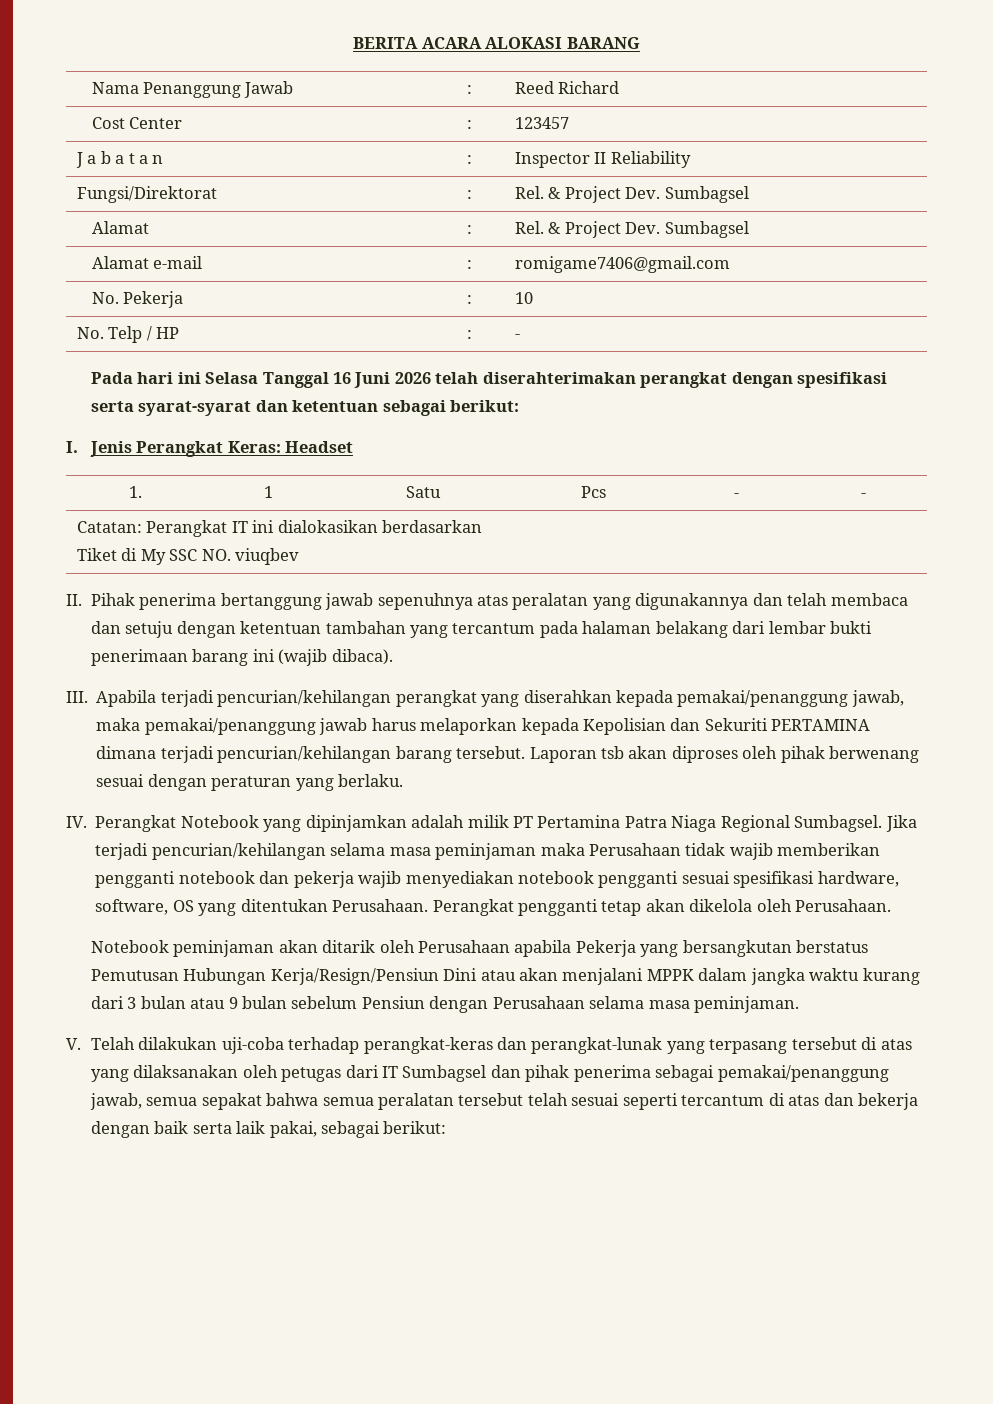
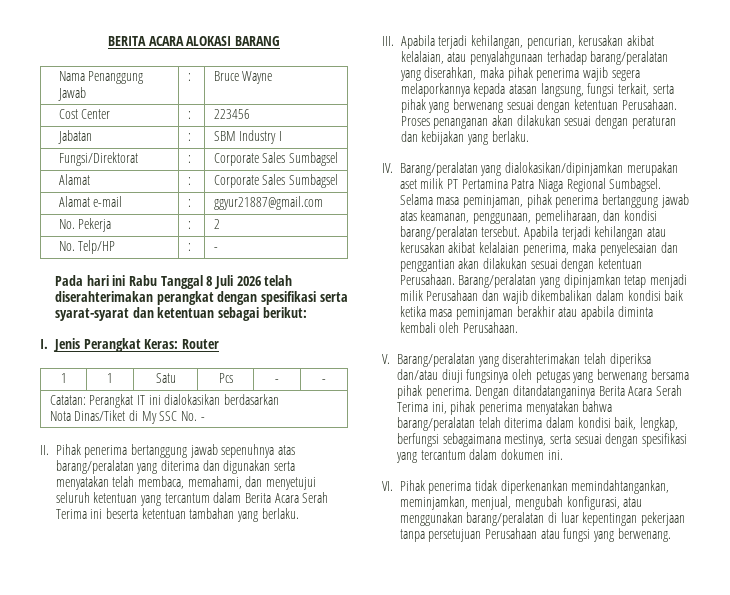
- Nama Penanggung Jawab | : | Reed Richard
+ Nama Penanggung Jawab | : | Bruce Wayne
- Cost Center | : | 123457
- J a b a t a n | : | Inspector II Reliability
- Fungsi/Direktorat | : | Rel. & Project Dev. Sumbagsel
+ Cost Center | : | 223456
+ Jabatan | : | SBM Industry I
+ Fungsi/Direktorat | : | Corporate Sales Sumbagsel
- Alamat | : | Rel. & Project Dev. Sumbagsel
+ Alamat | : | Corporate Sales Sumbagsel
- Alamat e-mail | : | romigame7406@gmail.com
+ Alamat e-mail | : | ggyur21887@gmail.com
- No. Pekerja | : | 10
- No. Telp / HP | : | -
+ No. Pekerja | : | 2
+ No. Telp/HP | : | -
- Pada hari ini Selasa Tanggal 16 Juni 2026 telah diserahterimakan perangkat dengan spesifikasi serta syarat-syarat dan ketentuan sebagai berikut:
+ Pada hari ini Rabu Tanggal 8 Juli 2026 telah diserahterimakan perangkat dengan spesifikasi serta syarat-syarat dan ketentuan sebagai berikut:
- I. Jenis Perangkat Keras: Headset
- 1. | 1 | Satu | Pcs | - | -
+ I. Jenis Perangkat Keras: Router
+ 1 | 1 | Satu | Pcs | - | -
  Catatan: Perangkat IT ini dialokasikan berdasarkan
- Tiket di My SSC NO. viuqbev
+ Nota Dinas/Tiket di My SSC No. -
- II. Pihak penerima bertanggung jawab sepenuhnya atas peralatan yang digunakannya dan telah membaca dan setuju dengan ketentuan tambahan yang tercantum pada halaman belakang dari lembar bukti penerimaan barang ini (wajib dibaca).
- III. Apabila terjadi pencurian/kehilangan perangkat yang diserahkan kepada pemakai/penanggung jawab, maka pemakai/penanggung jawab harus melaporkan kepada Kepolisian dan Sekuriti PERTAMINA dimana terjadi pencurian/kehilangan barang tersebut. Laporan tsb akan diproses oleh pihak berwenang sesuai dengan peraturan yang berlaku.
- IV. Perangkat Notebook yang dipinjamkan adalah milik PT Pertamina Patra Niaga Regional Sumbagsel.
+ II. Pihak penerima bertanggung jawab sepenuhnya atas barang/peralatan yang diterima dan digunakan serta menyatakan telah membaca, memahami, dan menyetujui seluruh ketentuan yang tercantum dalam Berita Acara Serah Terima ini beserta ketentuan tambahan yang berlaku.
+ III. Apabila terjadi kehilangan, pencurian, kerusakan akibat kelalaian, atau penyalahgunaan terhadap barang/peralatan yang diserahkan, maka pihak penerima wajib segera melaporkannya kepada atasan langsung, fungsi terkait, serta pihak yang berwenang sesuai dengan ketentuan Perusahaan. Proses penanganan akan dilakukan sesuai dengan peraturan dan kebijakan yang berlaku.
+ IV. Barang/peralatan yang dialokasikan/dipinjamkan merupakan aset milik PT Pertamina Patra Niaga Regional Sumbagsel.
- Jika terjadi pencurian/kehilangan selama masa peminjaman maka Perusahaan tidak wajib memberikan pengganti notebook dan pekerja wajib menyediakan notebook pengganti sesuai spesifikasi hardware, software, OS yang ditentukan Perusahaan. Perangkat pengganti tetap akan dikelola oleh Perusahaan.
- Notebook peminjaman akan ditarik oleh Perusahaan apabila Pekerja yang bersangkutan berstatus Pemutusan Hubungan Kerja/Resign/Pensiun Dini atau akan menjalani MPPK dalam jangka waktu kurang dari 3 bulan atau 9 bulan sebelum Pensiun dengan Perusahaan selama masa peminjaman.
- V. Telah dilakukan uji-coba terhadap perangkat-keras dan perangkat-lunak yang terpasang tersebut di atas yang dilaksanakan oleh petugas dari IT Sumbagsel dan pihak penerima sebagai pemakai/penanggung jawab, semua sepakat bahwa semua peralatan tersebut telah sesuai seperti tercantum di atas dan bekerja dengan baik serta laik pakai, sebagai berikut:
+ Selama masa peminjaman, pihak penerima bertanggung jawab atas keamanan, penggunaan, pemeliharaan, dan kondisi barang/peralatan tersebut. Apabila terjadi kehilangan atau kerusakan akibat kelalaian penerima, maka penyelesaian dan penggantian akan dilakukan sesuai dengan ketentuan Perusahaan. Barang/peralatan yang dipinjamkan tetap menjadi milik Perusahaan dan wajib dikembalikan dalam kondisi baik ketika masa peminjaman berakhir atau apabila diminta kembali oleh Perusahaan.
+ V. Barang/peralatan yang diserahterimakan telah diperiksa dan/atau diuji fungsinya oleh petugas yang berwenang bersama pihak penerima. Dengan ditandatanganinya Berita Acara Serah Terima ini, pihak penerima menyatakan bahwa barang/peralatan telah diterima dalam kondisi baik, lengkap, berfungsi sebagaimana mestinya, serta sesuai dengan spesifikasi yang tercantum dalam dokumen ini.
+ VI. Pihak penerima tidak diperkenankan memindahtangankan, meminjamkan, menjual, mengubah konfigurasi, atau menggunakan barang/peralatan di luar kepentingan pekerjaan tanpa persetujuan Perusahaan atau fungsi yang berwenang.

